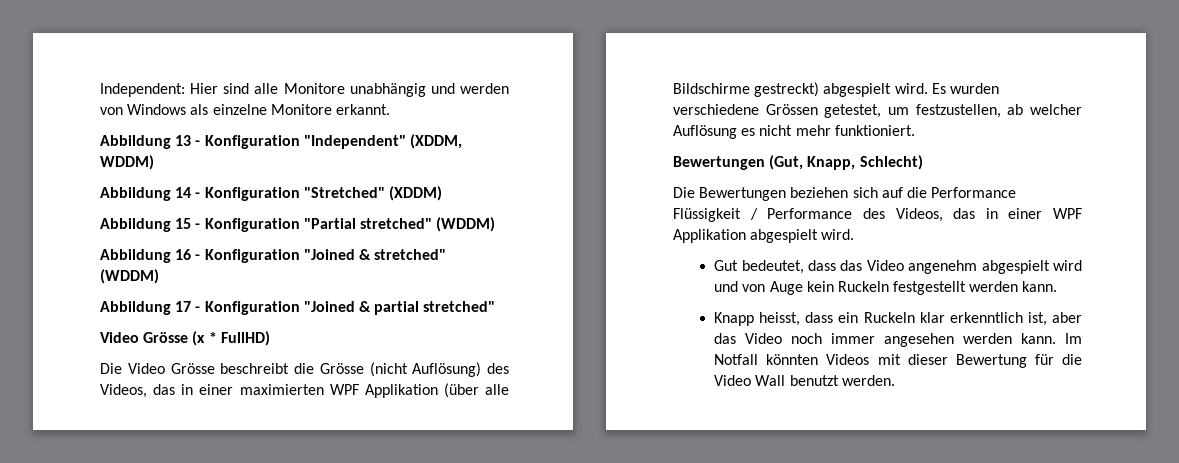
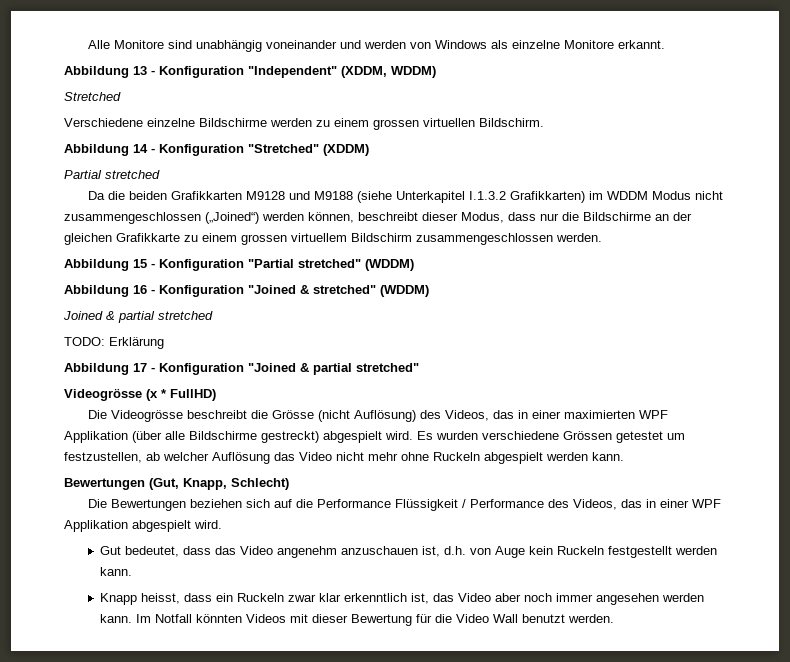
- Independent: Hier sind alle Monitore unabhängig und werden von Windows als einzelne Monitore erkannt.
+ Alle Monitore sind unabhängig voneinander und werden von Windows als einzelne Monitore erkannt.
+ Stretched
+ Verschiedene einzelne Bildschirme werden zu einem grossen virtuellen Bildschirm.
+ Partial stretched
+ Da die beiden Grafikkarten M9128 und M9188 (siehe Unterkapitel I.1.3.2 Grafikkarten) im WDDM Modus nicht zusammengeschlossen („Joined“) werden können, beschreibt dieser Modus, dass nur die Bildschirme an der gleichen Grafikkarte zu einem grossen virtuellem Bildschirm zusammengeschlossen werden.
+ Joined & partial stretched
+ TODO: Erklärung
- Video Grösse (x * FullHD)
+ Videogrösse (x * FullHD)
- Die Video Grösse beschreibt die Grösse (nicht Auflösung) des Videos, das in einer maximierten WPF Applikation (über alle Bildschirme gestreckt) abgespielt wird.
+ Die Videogrösse beschreibt die Grösse (nicht Auflösung) des Videos, das in einer maximierten WPF Applikation (über alle Bildschirme gestreckt) abgespielt wird.
- Es wurden verschiedene Grössen getestet, um festzustellen, ab welcher Auflösung es nicht mehr funktioniert.
+ Es wurden verschiedene Grössen getestet um festzustellen, ab welcher Auflösung das Video nicht mehr ohne Ruckeln abgespielt werden kann.
- Gut bedeutet, dass das Video angenehm abgespielt wird und von Auge kein Ruckeln festgestellt werden kann.
+ Gut bedeutet, dass das Video angenehm anzuschauen ist, d.h. von Auge kein Ruckeln festgestellt werden kann.
- Knapp heisst, dass ein Ruckeln klar erkenntlich ist, aber das Video noch immer angesehen werden kann.
+ Knapp heisst, dass ein Ruckeln zwar klar erkenntlich ist, das Video aber noch immer angesehen werden kann.

